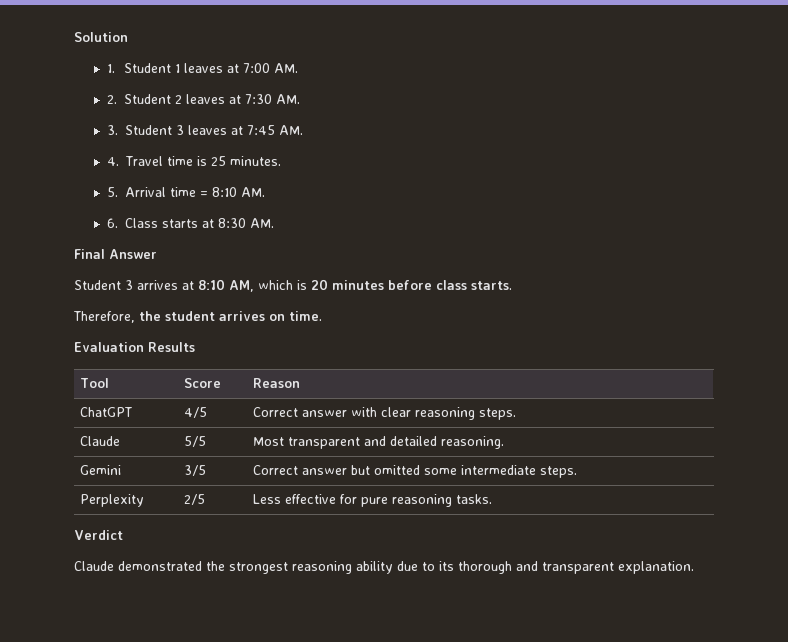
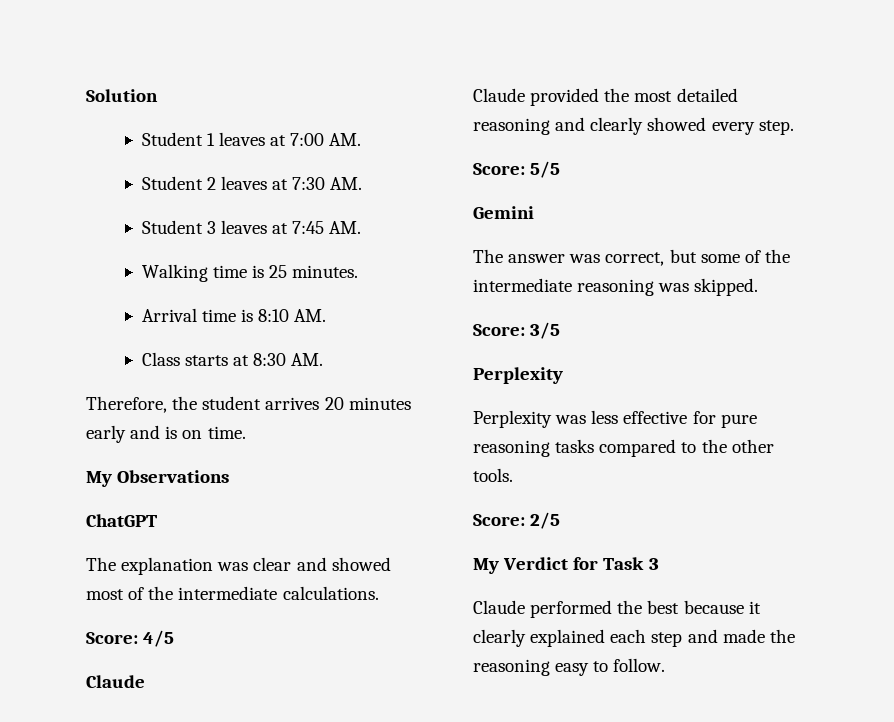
- 1. Student 1 leaves at 7:00 AM.
+ Student 1 leaves at 7:00 AM.
- 2. Student 2 leaves at 7:30 AM.
+ Student 2 leaves at 7:30 AM.
- 3. Student 3 leaves at 7:45 AM.
+ Student 3 leaves at 7:45 AM.
- 4. Travel time is 25 minutes.
+ Walking time is 25 minutes.
- 5. Arrival time = 8:10 AM.
+ Arrival time is 8:10 AM.
- 6. Class starts at 8:30 AM.
+ Class starts at 8:30 AM.
- Final Answer
- Student 3 arrives at 8:10 AM, which is 20 minutes before class starts.
- Therefore, the student arrives on time.
- Evaluation Results
- Tool | Score | Reason
- ChatGPT | 4/5 | Correct answer with clear reasoning steps.
- Claude | 5/5 | Most transparent and detailed reasoning.
- Gemini | 3/5 | Correct answer but omitted some intermediate steps.
- Perplexity | 2/5 | Less effective for pure reasoning tasks.
- Verdict
- Claude demonstrated the strongest reasoning ability due to its thorough and transparent explanation.
+ Therefore, the student arrives 20 minutes early and is on time.
+ My Observations
+ ChatGPT
+ The explanation was clear and showed most of the intermediate calculations.
+ Score: 4/5
+ Claude
+ Claude provided the most detailed reasoning and clearly showed every step.
+ Score: 5/5
+ Gemini
+ The answer was correct, but some of the intermediate reasoning was skipped.
+ Score: 3/5
+ Perplexity
+ Perplexity was less effective for pure reasoning tasks compared to the other tools.
+ Score: 2/5
+ My Verdict for Task 3
+ Claude performed the best because it clearly explained each step and made the reasoning easy to follow.

